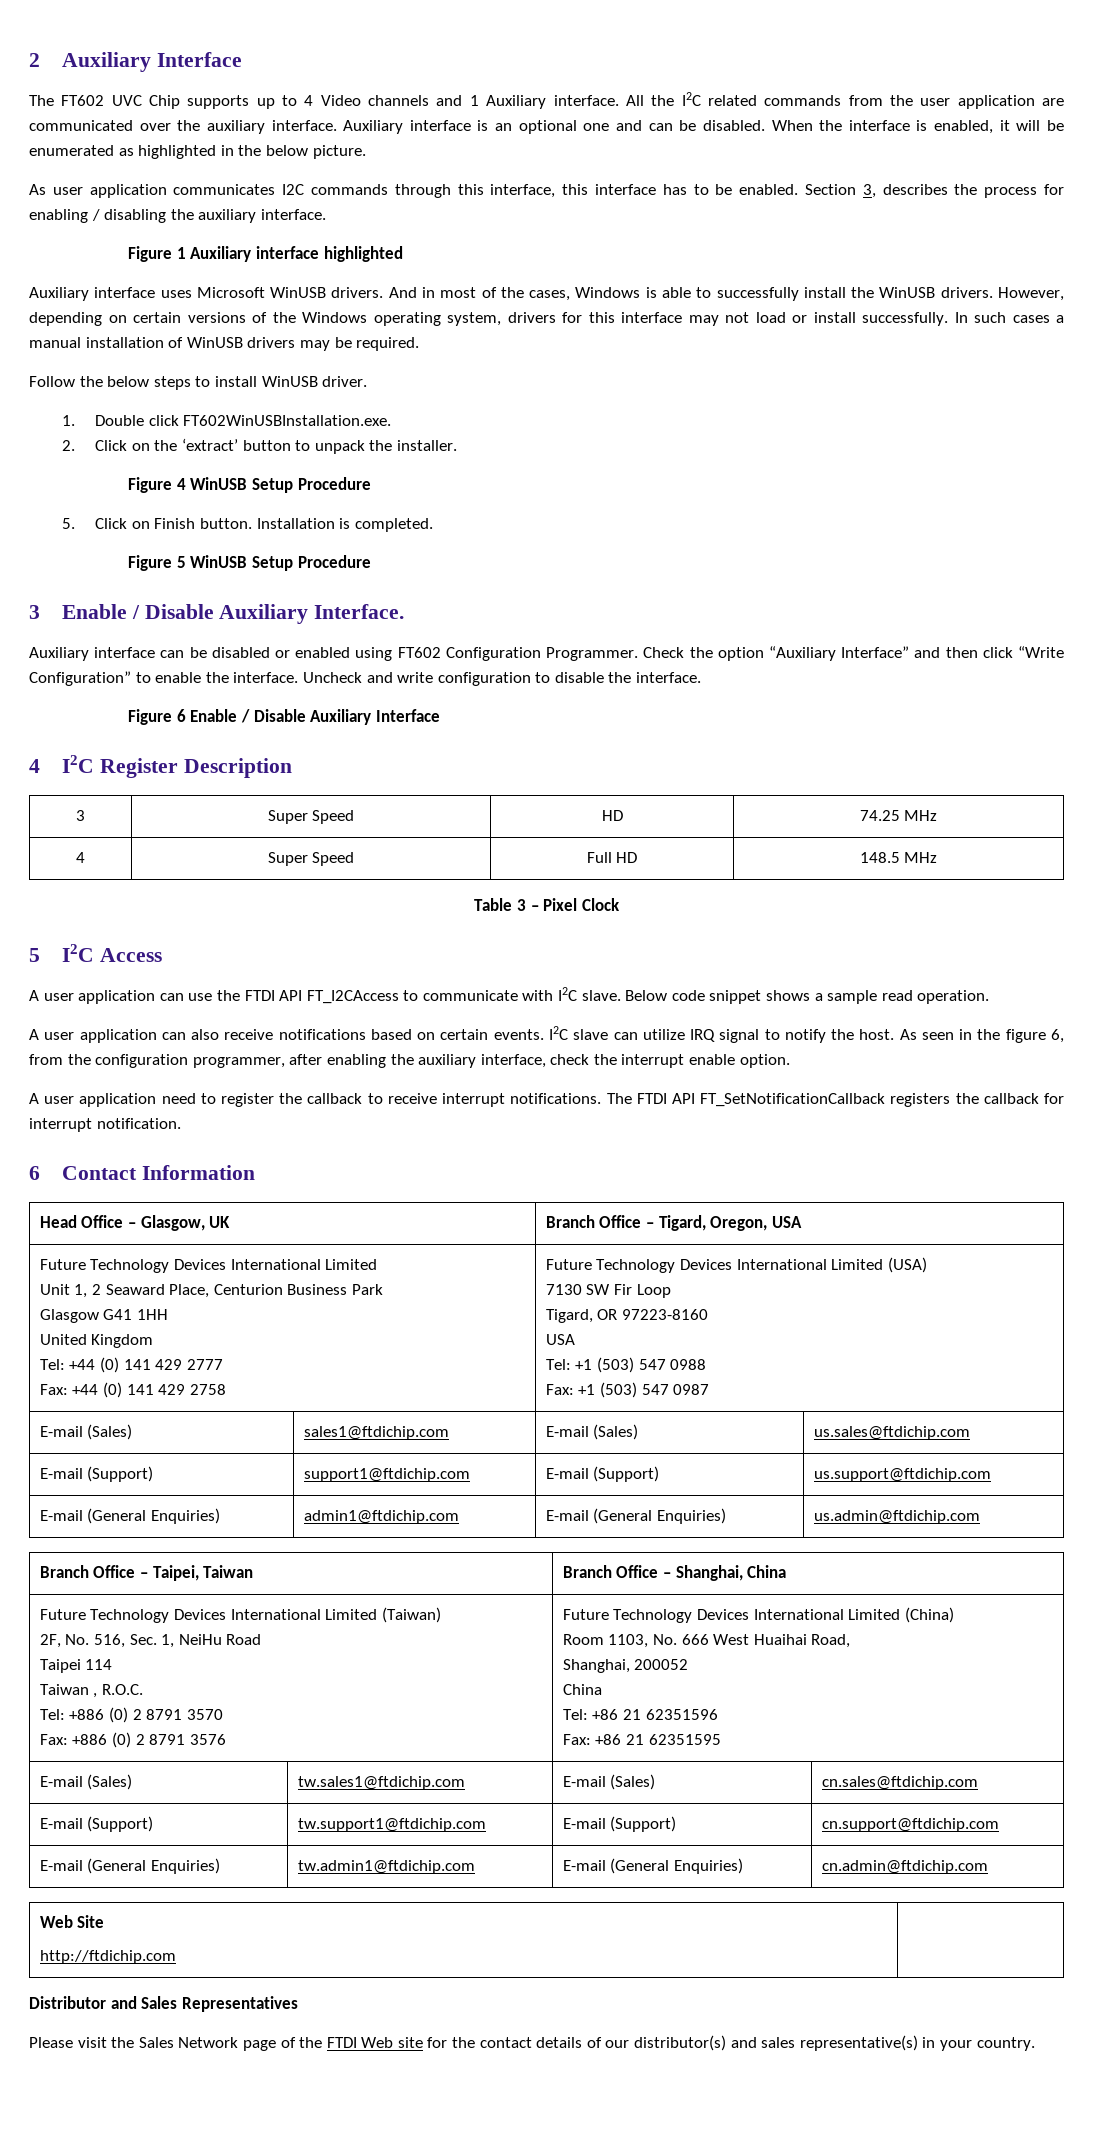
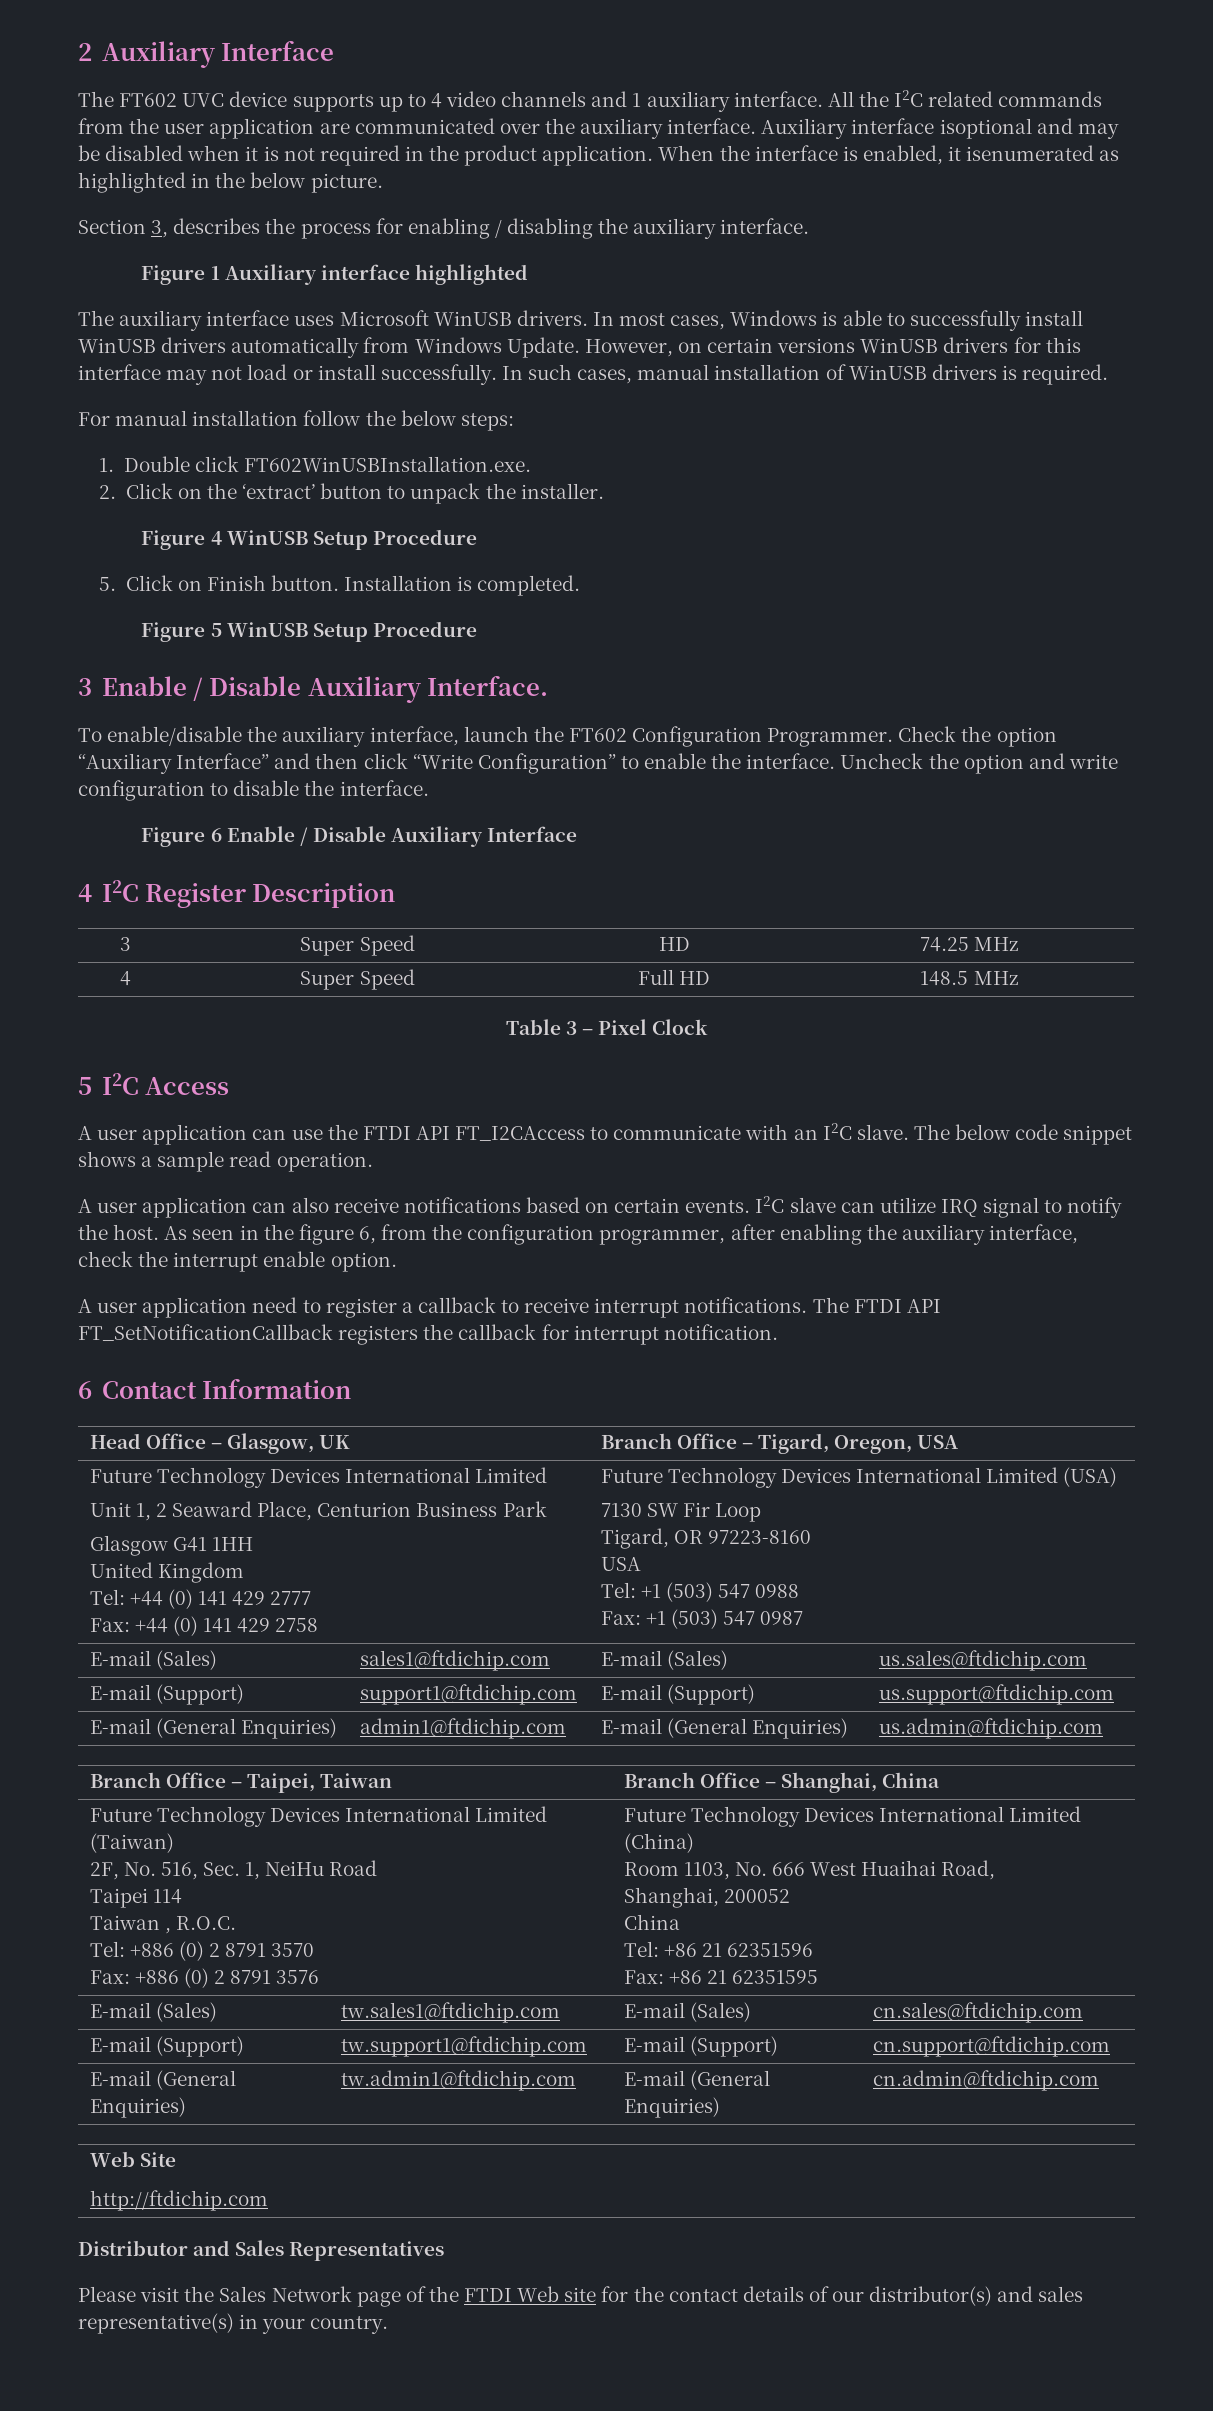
- The FT602 UVC Chip supports up to 4 Video channels and 1 Auxiliary interface.
+ The FT602 UVC device supports up to 4 video channels and 1 auxiliary interface.
- Auxiliary interface is an optional one and can be disabled.
+ Auxiliary interface isoptional and may be disabled when it is not required in the product application.
- When the interface is enabled, it will be enumerated as highlighted in the below picture.
+ When the interface is enabled, it isenumerated as highlighted in the below picture.
- As user application communicates I2C commands through this interface, this interface has to be enabled.
- Auxiliary interface uses Microsoft WinUSB drivers.
+ The auxiliary interface uses Microsoft WinUSB drivers.
- And in most of the cases, Windows is able to successfully install the WinUSB drivers. However, depending on certain versions of the Windows operating system, drivers for this interface may not load or install successfully.
+ In most cases, Windows is able to successfully install WinUSB drivers automatically from Windows Update. However, on certain versions WinUSB drivers for this interface may not load or install successfully.
- In such cases a manual installation of WinUSB drivers may be required.
+ In such cases, manual installation of WinUSB drivers is required.
- Follow the below steps to install WinUSB driver.
+ For manual installation follow the below steps:
- Auxiliary interface can be disabled or enabled using FT602 Configuration Programmer.
+ To enable/disable the auxiliary interface, launch the FT602 Configuration Programmer.
- Uncheck and write configuration to disable the interface.
+ Uncheck the option and write configuration to disable the interface.
- A user application can use the FTDI API FT_I2CAccess to communicate with I2C slave.
+ A user application can use the FTDI API FT_I2CAccess to communicate with an I2C slave.
- Below code snippet shows a sample read operation.
+ The below code snippet shows a sample read operation.
- A user application need to register the callback to receive interrupt notifications.
+ A user application need to register a callback to receive interrupt notifications.

